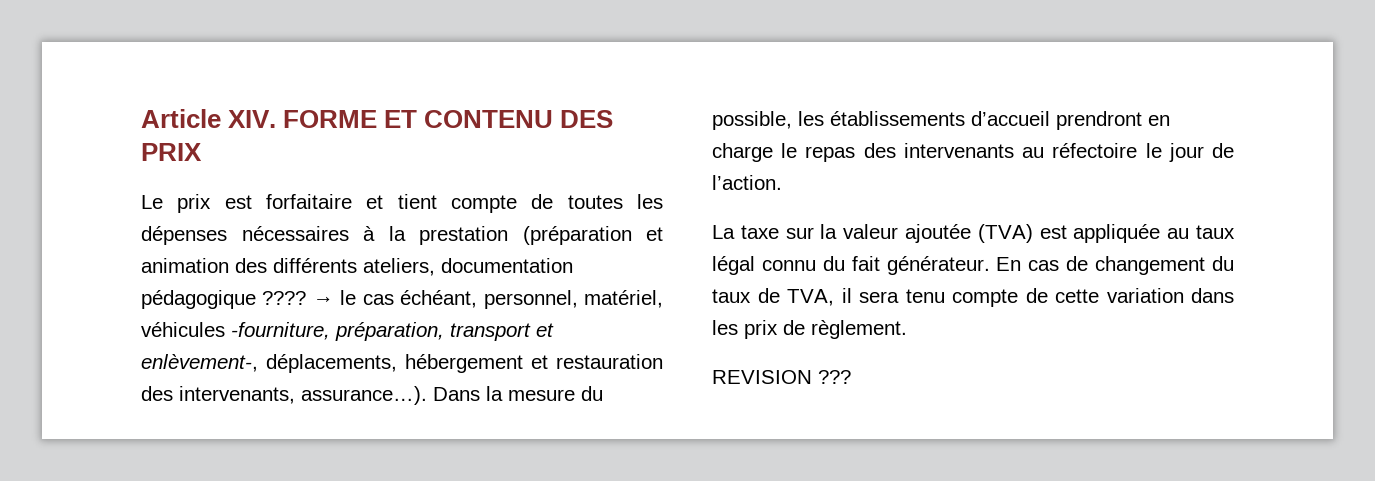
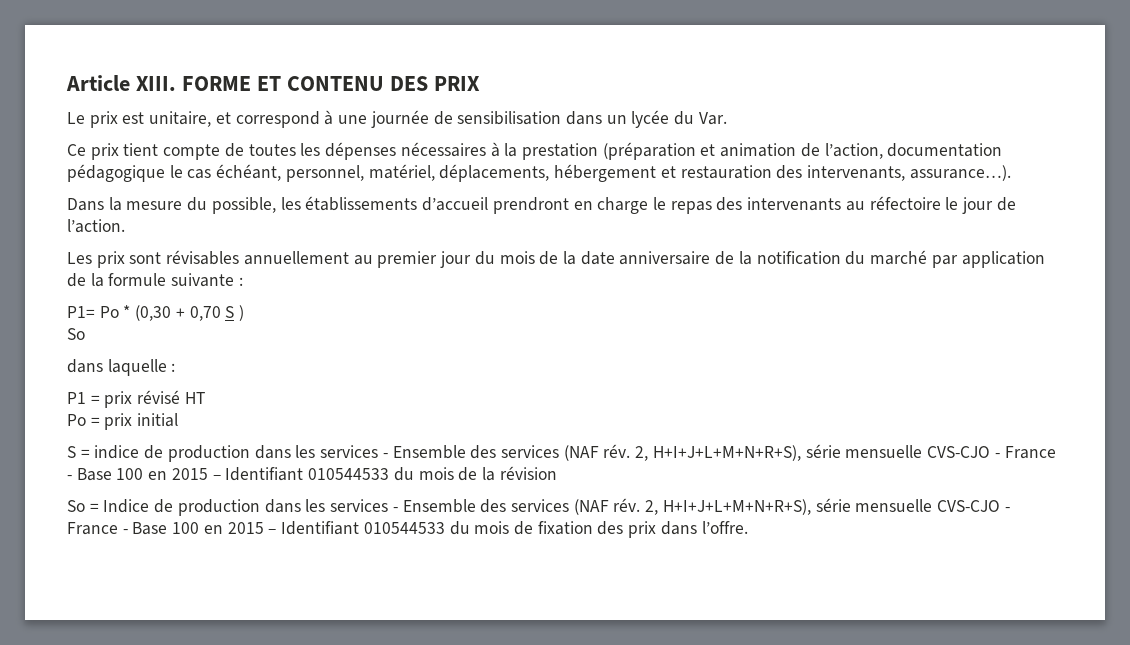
- Article XIV. FORME ET CONTENU DES PRIX
+ Article XIII. FORME ET CONTENU DES PRIX
- Le prix est forfaitaire et tient compte de toutes les dépenses nécessaires à la prestation (préparation et animation des différents ateliers, documentation pédagogique ???? → le cas échéant, personnel, matériel, véhicules -fourniture, préparation, transport et enlèvement-, déplacements, hébergement et restauration des intervenants, assurance…). Dans la mesure du possible, les établissements d’accueil prendront en charge le repas des intervenants au réfectoire le jour de l’action.
+ Le prix est unitaire, et correspond à une journée de sensibilisation dans un lycée du Var.
+ Ce prix tient compte de toutes les dépenses nécessaires à la prestation (préparation et animation de l’action, documentation pédagogique le cas échéant, personnel, matériel, déplacements, hébergement et restauration des intervenants, assurance…).
+ Dans la mesure du possible, les établissements d’accueil prendront en charge le repas des intervenants au réfectoire le jour de l’action.
- La taxe sur la valeur ajoutée (TVA) est appliquée au taux légal connu du fait générateur. En cas de changement du taux de TVA, il sera tenu compte de cette variation dans les prix de règlement.
- REVISION ???
+ Les prix sont révisables annuellement au premier jour du mois de la date anniversaire de la notification du marché par application de la formule suivante :
+ P1= Po * (0,30 + 0,70 S )
+ So
+ dans laquelle :
+ P1 = prix révisé HT
+ Po = prix initial
+ S = indice de production dans les services - Ensemble des services (NAF rév. 2, H+I+J+L+M+N+R+S), série mensuelle CVS-CJO - France - Base 100 en 2015 – Identifiant 010544533 du mois de la révision
+ So = Indice de production dans les services - Ensemble des services (NAF rév. 2, H+I+J+L+M+N+R+S), série mensuelle CVS-CJO - France - Base 100 en 2015 – Identifiant 010544533 du mois de fixation des prix dans l’offre.

